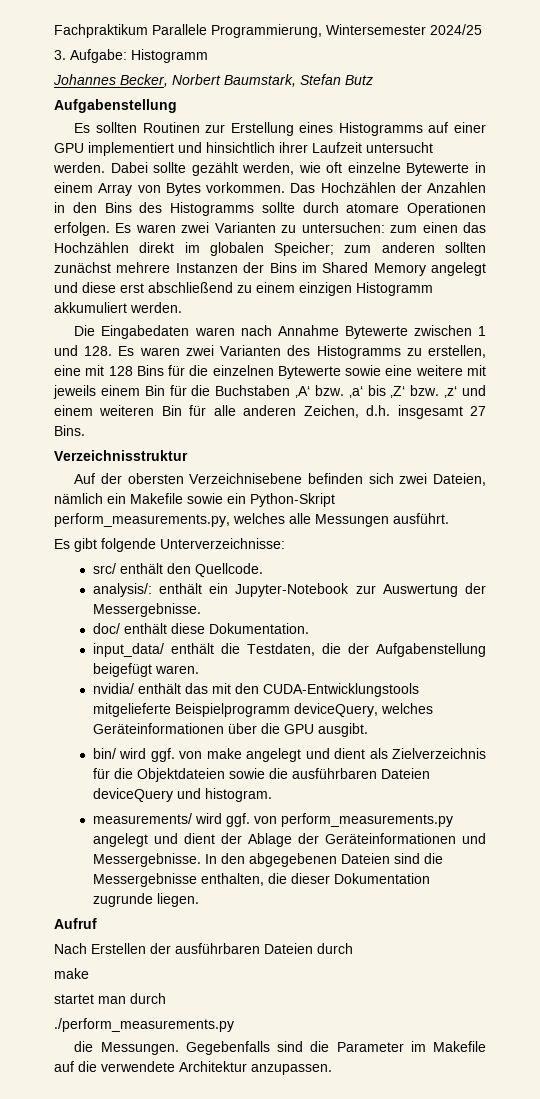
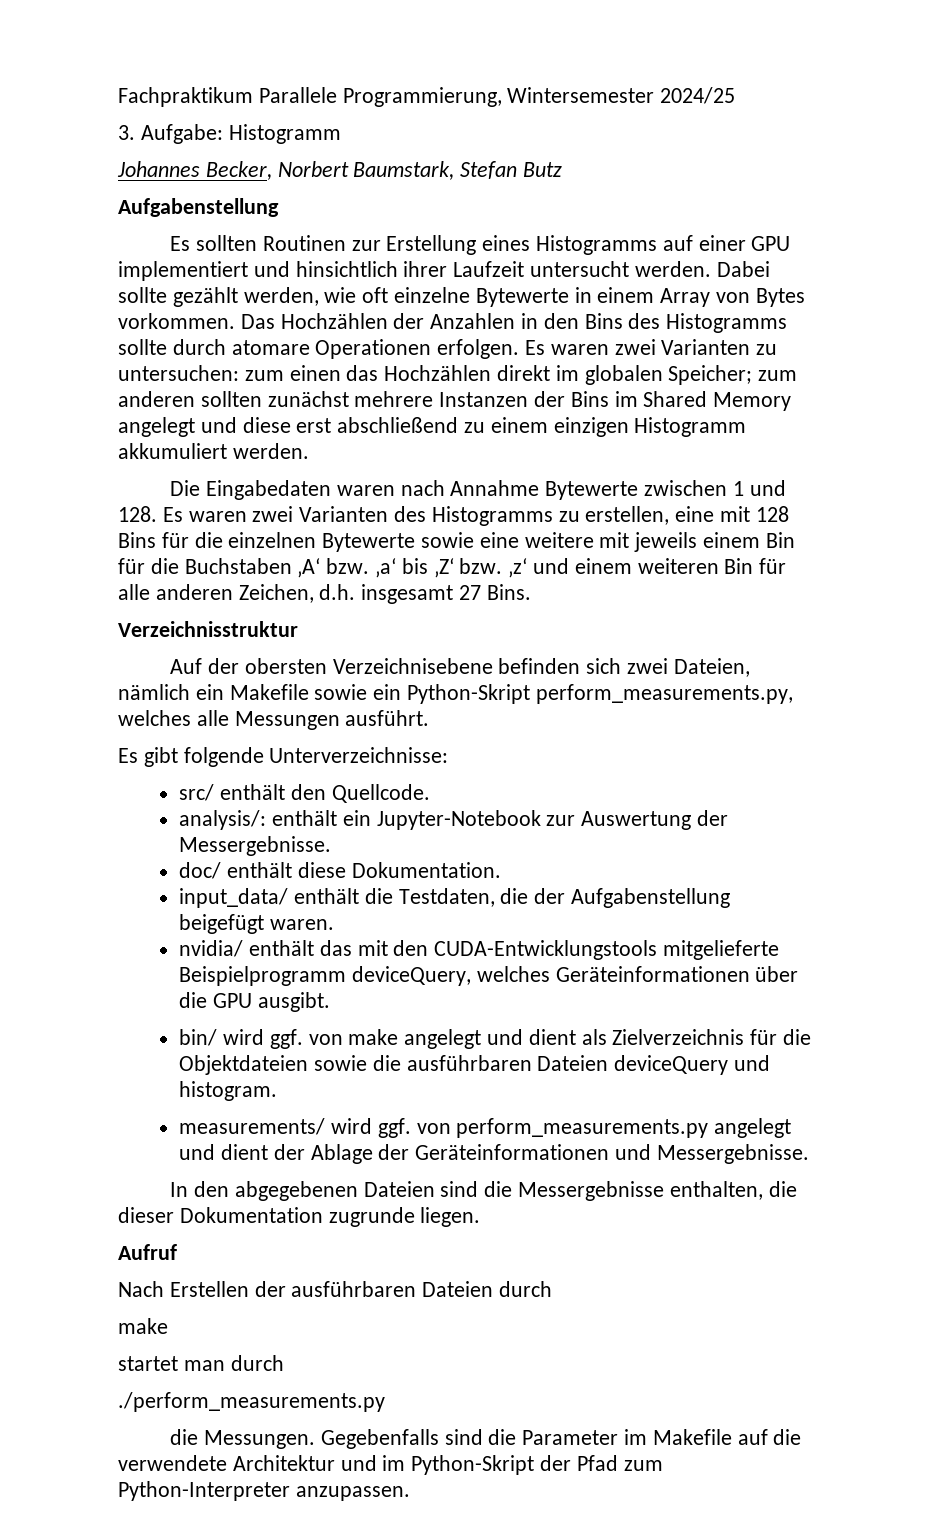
- measurements/ wird ggf. von perform_measurements.py angelegt und dient der Ablage der Geräteinformationen und Messergebnisse. In den abgegebenen Dateien sind die Messergebnisse enthalten, die dieser Dokumentation zugrunde liegen.
+ measurements/ wird ggf. von perform_measurements.py angelegt und dient der Ablage der Geräteinformationen und Messergebnisse.
+ In den abgegebenen Dateien sind die Messergebnisse enthalten, die dieser Dokumentation zugrunde liegen.
- Gegebenfalls sind die Parameter im Makefile auf die verwendete Architektur anzupassen.
+ Gegebenfalls sind die Parameter im Makefile auf die verwendete Architektur und im Python-Skript der Pfad zum Python-Interpreter anzupassen.

